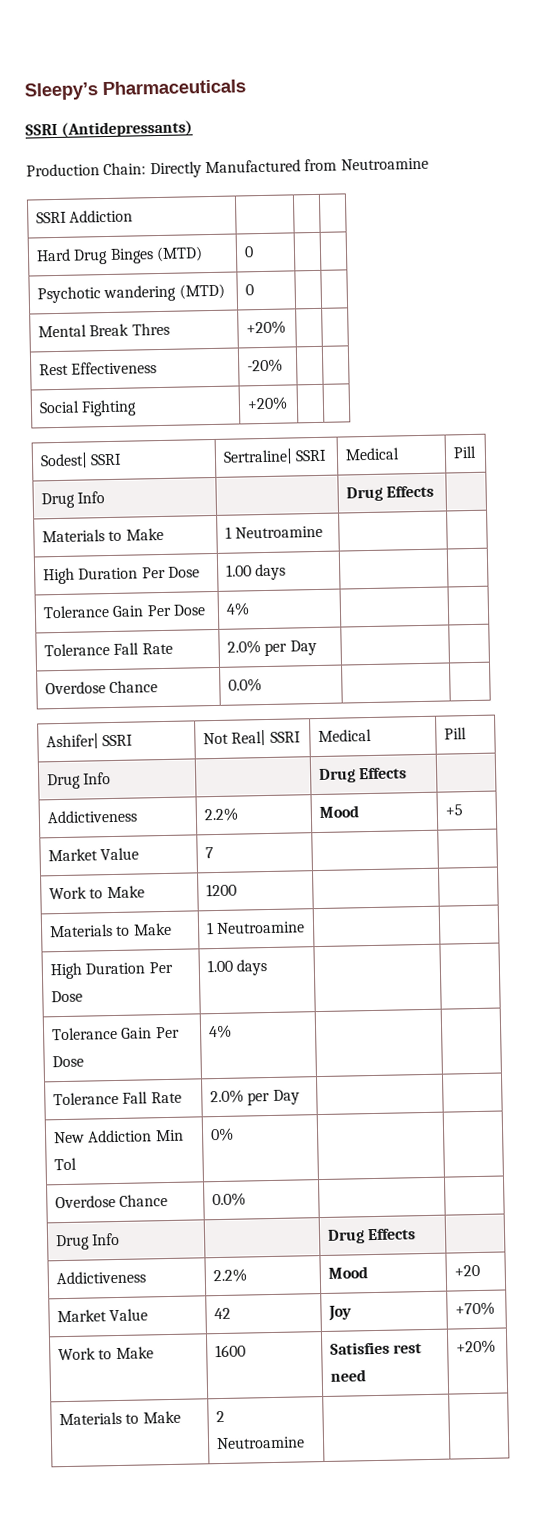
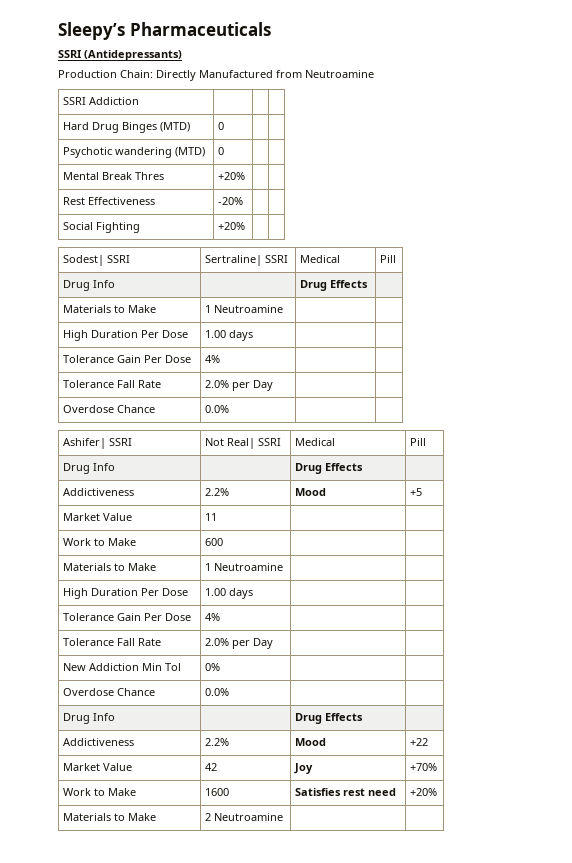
- Market Value | 7 | |
- Work to Make | 1200 | |
+ Market Value | 11 | |
+ Work to Make | 600 | |
- Addictiveness | 2.2% | Mood | +20
+ Addictiveness | 2.2% | Mood | +22

